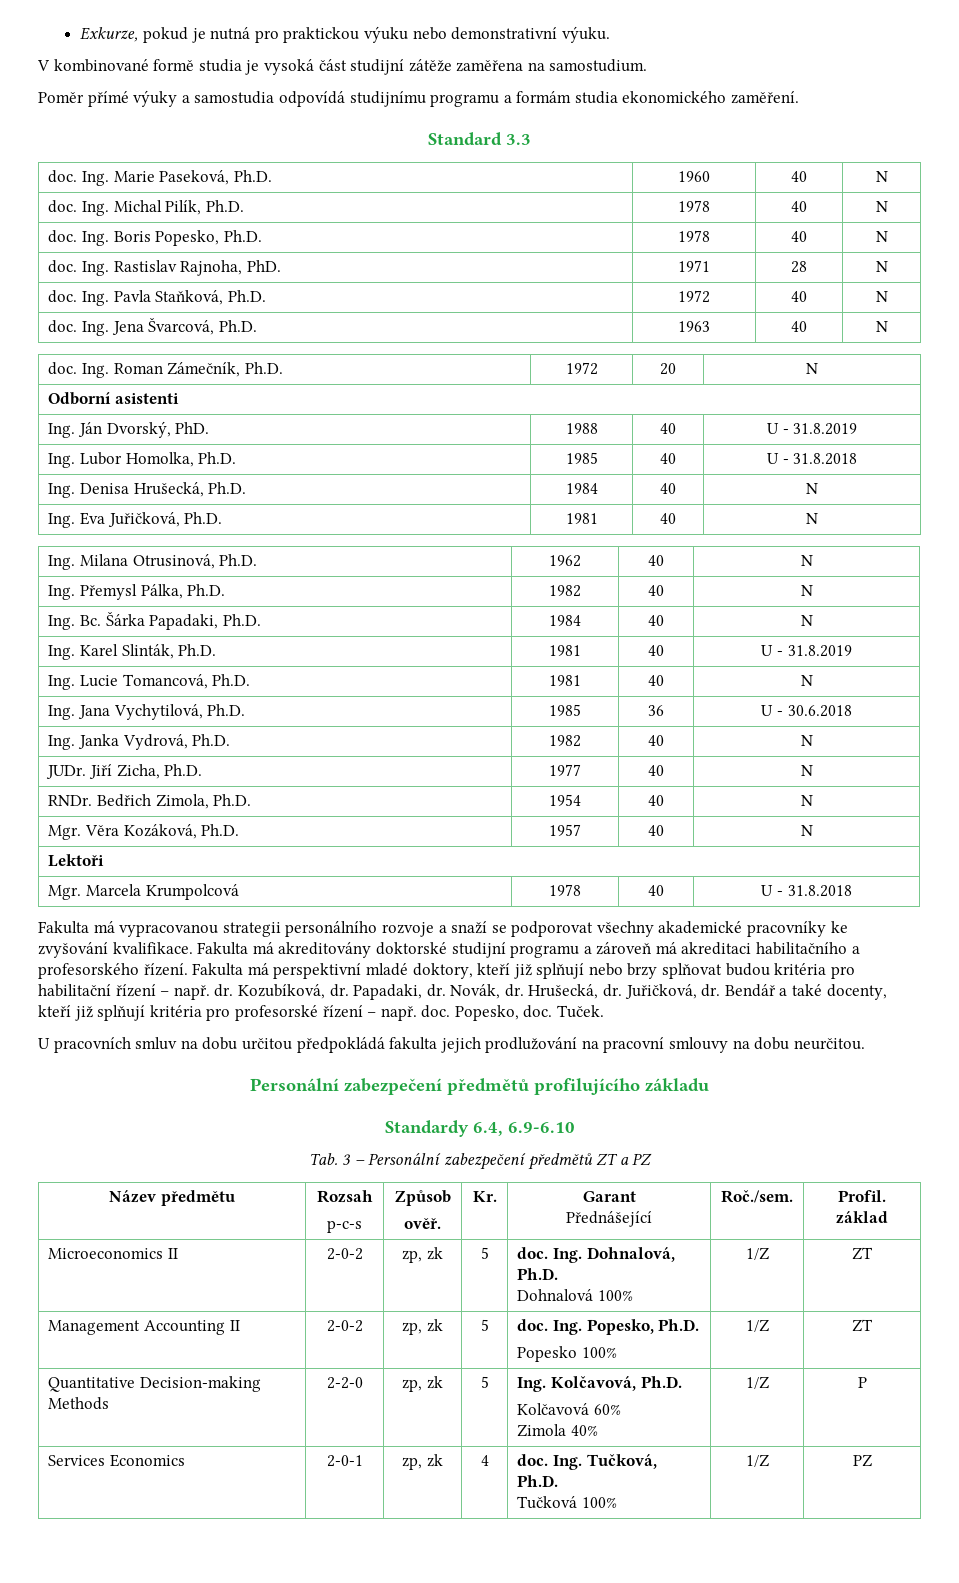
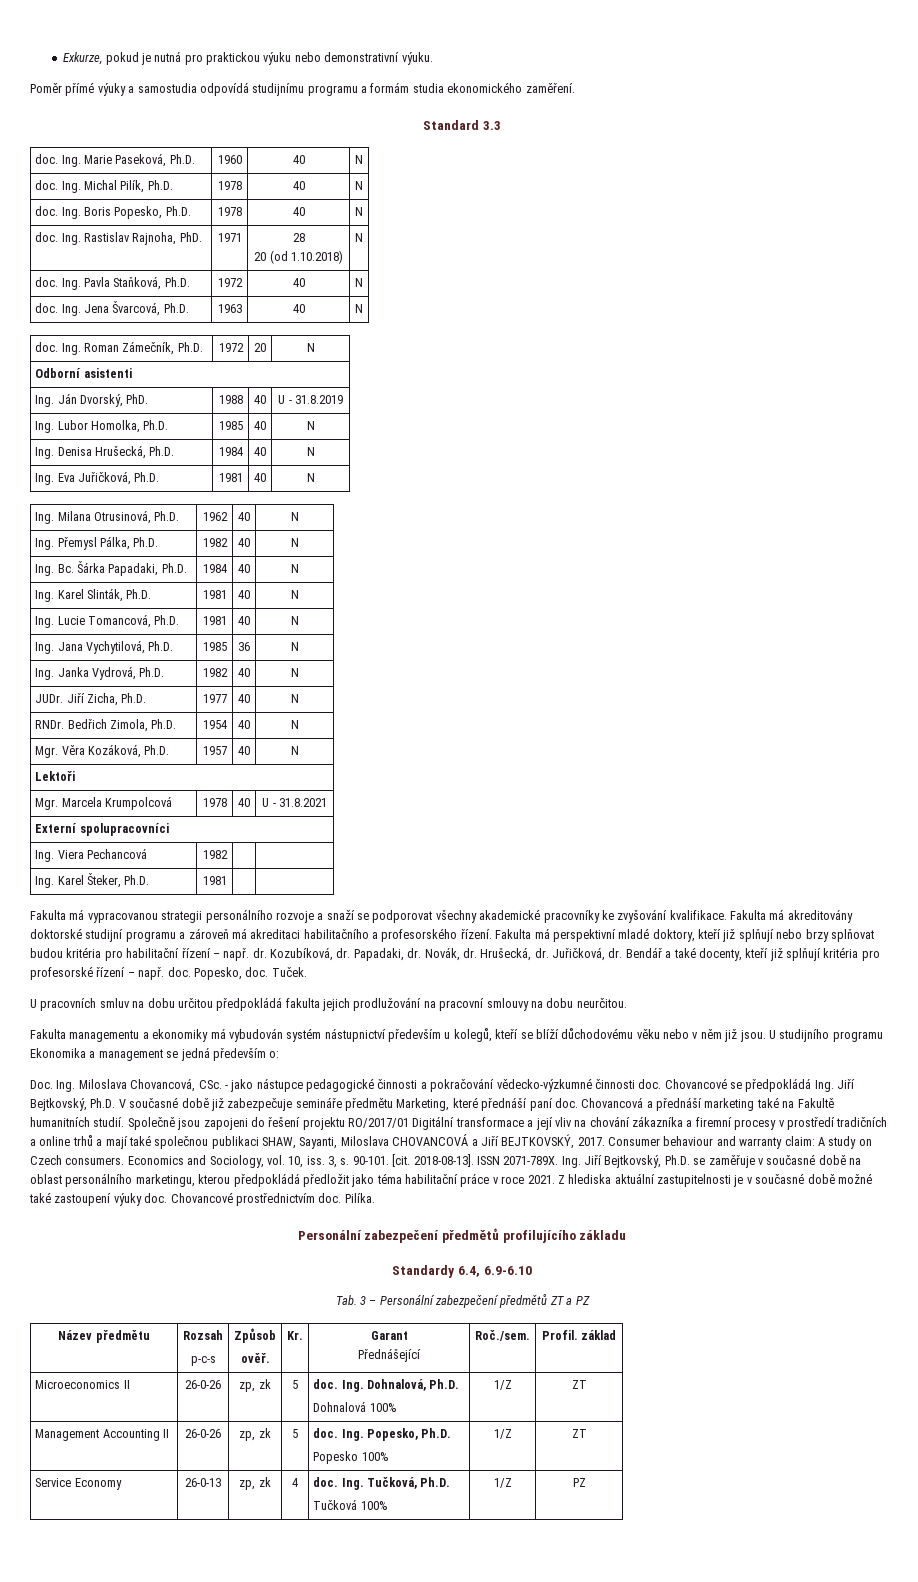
- V kombinované formě studia je vysoká část studijní zátěže zaměřena na samostudium.
- doc. Ing. Rastislav Rajnoha, PhD. | 1971 | 28 | N
+ doc. Ing. Rastislav Rajnoha, PhD. | 1971 | 28
+ 20 (od 1.10.2018) | N
- Ing. Lubor Homolka, Ph.D. | 1985 | 40 | U - 31.8.2018
+ Ing. Lubor Homolka, Ph.D. | 1985 | 40 | N
- Ing. Karel Slinták, Ph.D. | 1981 | 40 | U - 31.8.2019
+ Ing. Karel Slinták, Ph.D. | 1981 | 40 | N
- Ing. Jana Vychytilová, Ph.D. | 1985 | 36 | U - 30.6.2018
+ Ing. Jana Vychytilová, Ph.D. | 1985 | 36 | N
- Mgr. Marcela Krumpolcová | 1978 | 40 | U - 31.8.2018
+ Mgr. Marcela Krumpolcová | 1978 | 40 | U - 31.8.2021
+ Externí spolupracovníci
+ Ing. Viera Pechancová | 1982 | |
+ Ing. Karel Šteker, Ph.D. | 1981 | |
+ Fakulta managementu a ekonomiky má vybudován systém nástupnictví především u kolegů, kteří se blíží důchodovému věku nebo v něm již jsou. U studijního programu Ekonomika a management se jedná především o:
+ Doc. Ing. Miloslava Chovancová, CSc. - jako nástupce pedagogické činnosti a pokračování vědecko-výzkumné činnosti doc. Chovancové se předpokládá Ing. Jiří Bejtkovský, Ph.D. V současné době již zabezpečuje semináře předmětu Marketing, které přednáší paní doc. Chovancová a přednáší marketing také na Fakultě humanitních studií. Společně jsou zapojeni do řešení projektu RO/2017/01 Digitální transformace a její vliv na chování zákazníka a firemní procesy v prostředí tradičních a online trhů a mají také společnou publikaci SHAW, Sayanti, Miloslava CHOVANCOVÁ a Jiří BEJTKOVSKÝ, 2017. Consumer behaviour and warranty claim: A study on Czech consumers. Economics and Sociology, vol. 10, iss. 3, s. 90-101. [cit. 2018-08-13]. ISSN 2071-789X. Ing. Jiří Bejtkovský, Ph.D. se zaměřuje v současné době na oblast personálního marketingu, kterou předpokládá předložit jako téma habilitační práce v roce 2021. Z hlediska aktuální zastupitelnosti je v současné době možné také zastoupení výuky doc. Chovancové prostřednictvím doc. Pilíka.
- Microeconomics II | 2-0-2 | zp, zk | 5 | doc. Ing. Dohnalová, Ph.D.
+ Microeconomics II | 26-0-26 | zp, zk | 5 | doc. Ing. Dohnalová, Ph.D.
- Management Accounting II | 2-0-2 | zp, zk | 5 | doc. Ing. Popesko, Ph.D.
+ Management Accounting II | 26-0-26 | zp, zk | 5 | doc. Ing. Popesko, Ph.D.
- Quantitative Decision-making Methods | 2-2-0 | zp, zk | 5 | Ing. Kolčavová, Ph.D.
- Kolčavová 60%
- Zimola 40% | 1/Z | P
- Services Economics | 2-0-1 | zp, zk | 4 | doc. Ing. Tučková, Ph.D.
+ Service Economy | 26-0-13 | zp, zk | 4 | doc. Ing. Tučková, Ph.D.

